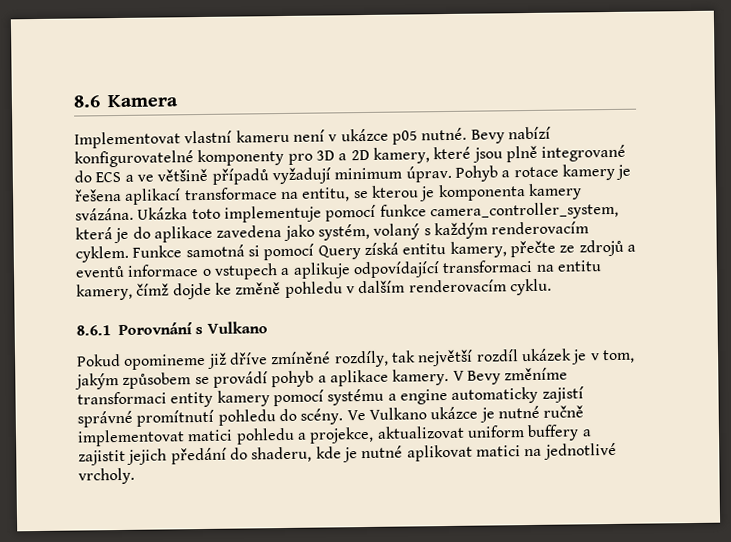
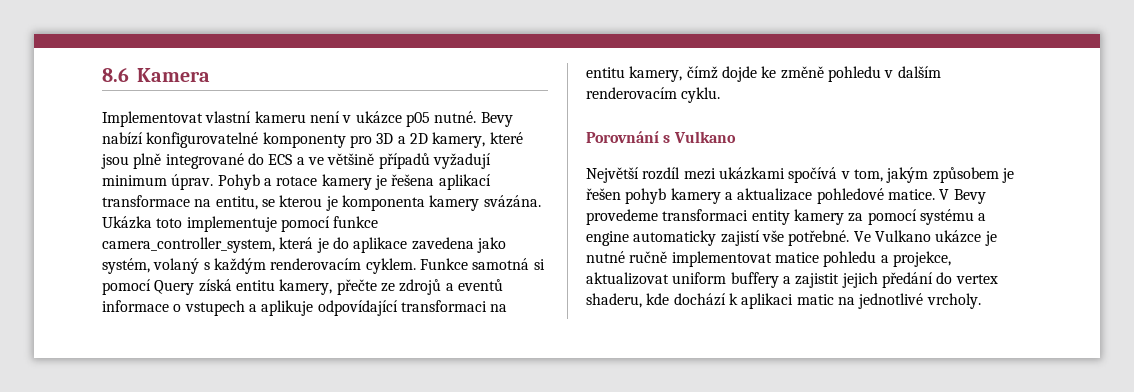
- 8.6.1 Porovnání s Vulkano
+ Porovnání s Vulkano
- Pokud opomineme již dříve zmíněné rozdíly, tak největší rozdíl ukázek je v tom, jakým způsobem se provádí pohyb a aplikace kamery.
+ Největší rozdíl mezi ukázkami spočívá v tom, jakým způsobem je řešen pohyb kamery a aktualizace pohledové matice.
- V Bevy změníme transformaci entity kamery pomocí systému a engine automaticky zajistí správné promítnutí pohledu do scény.
+ V Bevy provedeme transformaci entity kamery za pomocí systému a engine automaticky zajistí vše potřebné.
- Ve Vulkano ukázce je nutné ručně implementovat matici pohledu a projekce, aktualizovat uniform buffery a zajistit jejich předání do shaderu, kde je nutné aplikovat matici na jednotlivé vrcholy.
+ Ve Vulkano ukázce je nutné ručně implementovat matice pohledu a projekce, aktualizovat uniform buffery a zajistit jejich předání do vertex shaderu, kde dochází k aplikaci matic na jednotlivé vrcholy.

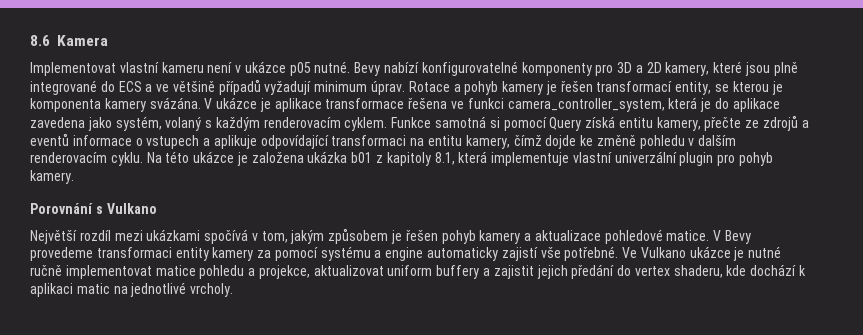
- Pohyb a rotace kamery je řešena aplikací transformace na entitu, se kterou je komponenta kamery svázána.
+ Rotace a pohyb kamery je řešen transformací entity, se kterou je komponenta kamery svázána.
- Ukázka toto implementuje pomocí funkce camera_controller_system, která je do aplikace zavedena jako systém, volaný s každým renderovacím cyklem.
+ V ukázce je aplikace transformace řešena ve funkci camera_controller_system, která je do aplikace zavedena jako systém, volaný s každým renderovacím cyklem.
+ Na této ukázce je založena ukázka b01 z kapitoly 8.1, která implementuje vlastní univerzální plugin pro pohyb kamery.

